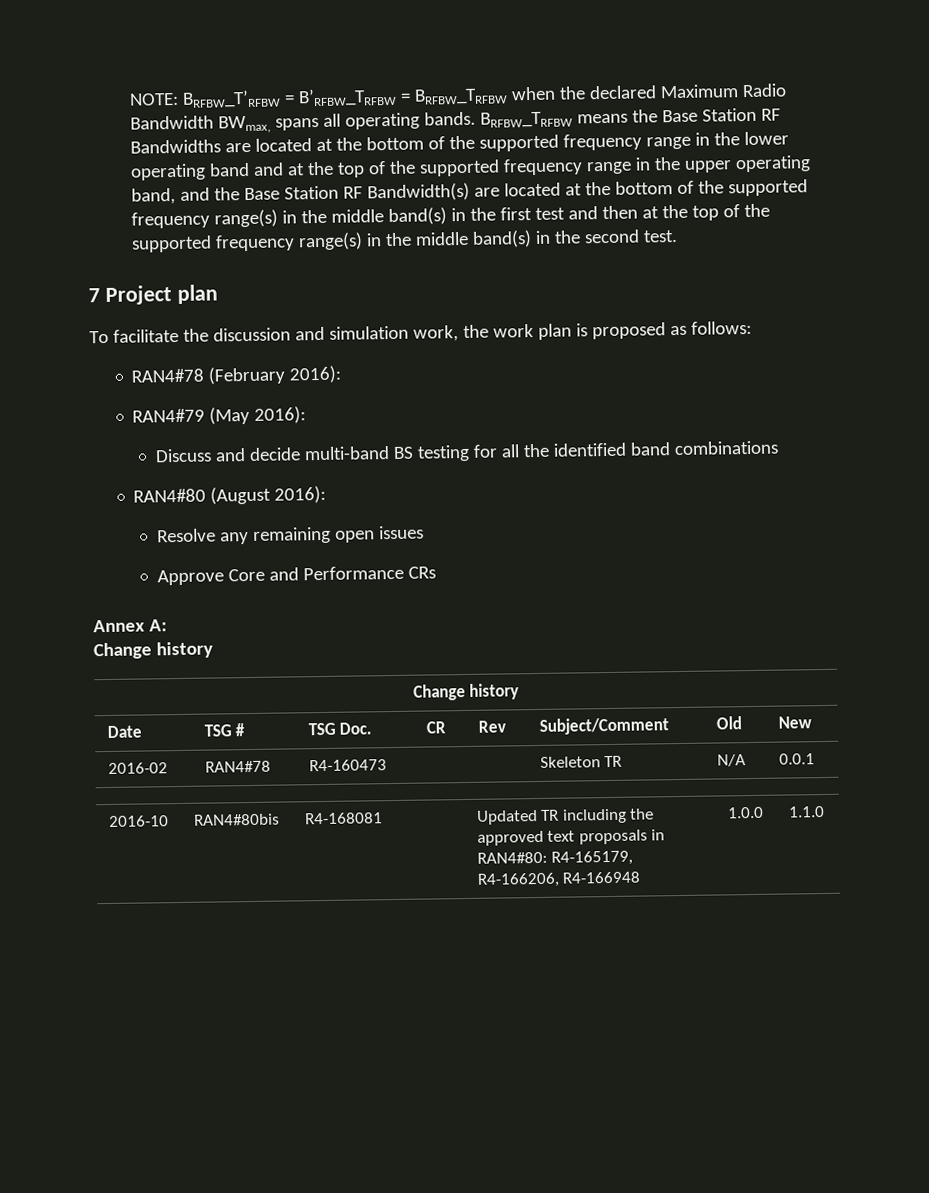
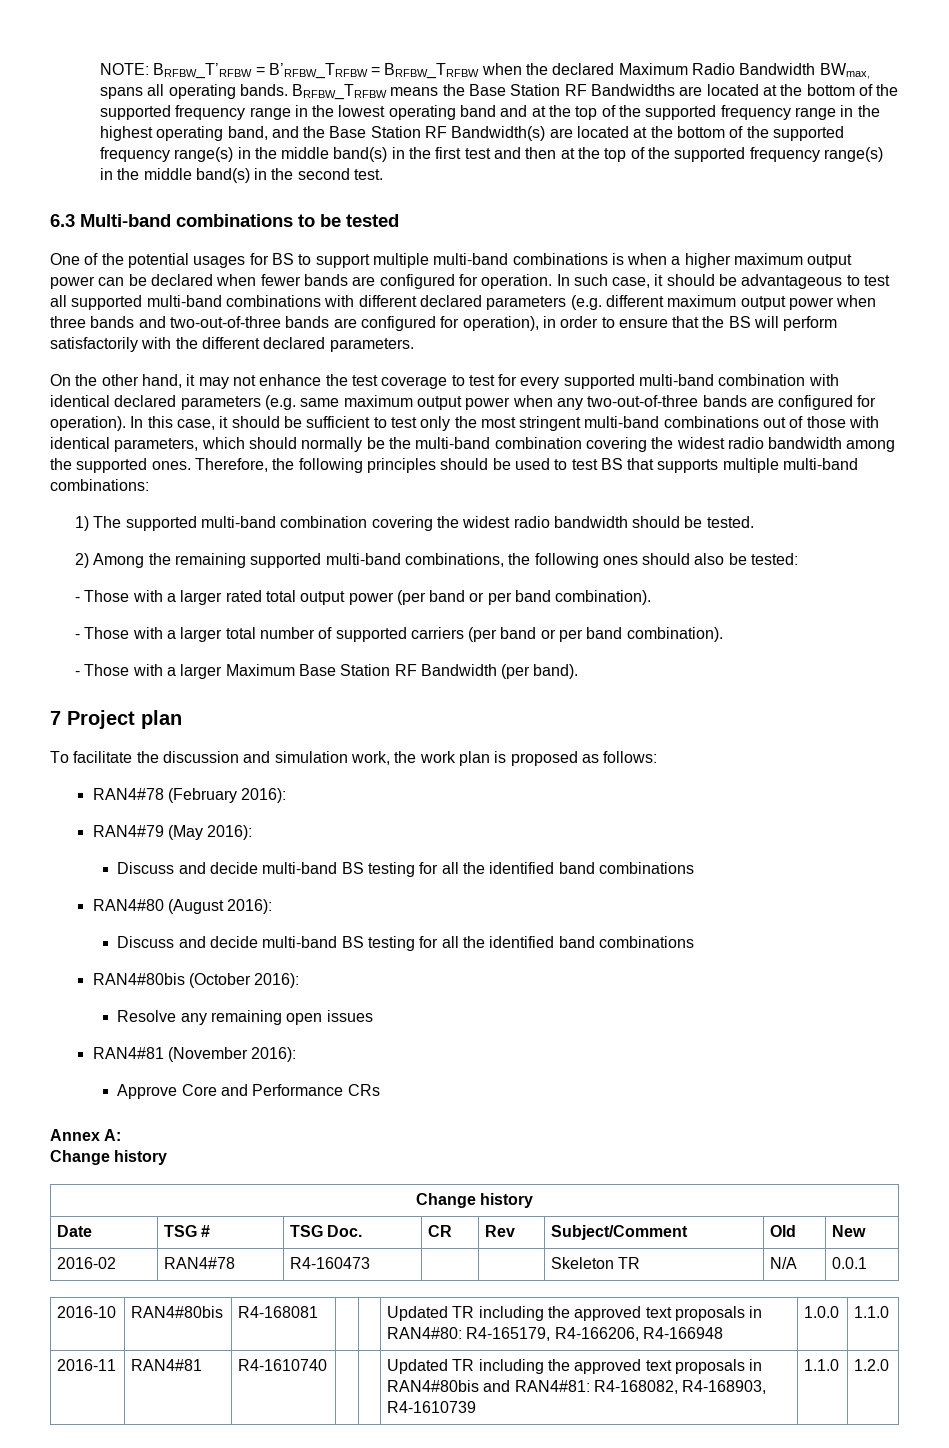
- BRFBW_TRFBW means the Base Station RF Bandwidths are located at the bottom of the supported frequency range in the lower operating band and at the top of the supported frequency range in the upper operating band, and the Base Station RF Bandwidth(s) are located at the bottom of the supported frequency range(s) in the middle band(s) in the first test and then at the top of the supported frequency range(s) in the middle band(s) in the second test.
+ BRFBW_TRFBW means the Base Station RF Bandwidths are located at the bottom of the supported frequency range in the lowest operating band and at the top of the supported frequency range in the highest operating band, and the Base Station RF Bandwidth(s) are located at the bottom of the supported frequency range(s) in the middle band(s) in the first test and then at the top of the supported frequency range(s) in the middle band(s) in the second test.
+ 6.3 Multi-band combinations to be tested
+ One of the potential usages for BS to support multiple multi-band combinations is when a higher maximum output power can be declared when fewer bands are configured for operation. In such case, it should be advantageous to test all supported multi-band combinations with different declared parameters (e.g. different maximum output power when three bands and two-out-of-three bands are configured for operation), in order to ensure that the BS will perform satisfactorily with the different declared parameters.
+ On the other hand, it may not enhance the test coverage to test for every supported multi-band combination with identical declared parameters (e.g. same maximum output power when any two-out-of-three bands are configured for operation). In this case, it should be sufficient to test only the most stringent multi-band combinations out of those with identical parameters, which should normally be the multi-band combination covering the widest radio bandwidth among the supported ones. Therefore, the following principles should be used to test BS that supports multiple multi-band combinations:
+ 1) The supported multi-band combination covering the widest radio bandwidth should be tested.
+ 2) Among the remaining supported multi-band combinations, the following ones should also be tested:
+ - Those with a larger rated total output power (per band or per band combination).
+ - Those with a larger total number of supported carriers (per band or per band combination).
+ - Those with a larger Maximum Base Station RF Bandwidth (per band).
  RAN4#80 (August 2016):
+ Discuss and decide multi-band BS testing for all the identified band combinations
+ RAN4#80bis (October 2016):
+ RAN4#81 (November 2016):
+ 2016-11 | RAN4#81 | R4-1610740 | | | Updated TR including the approved text proposals in RAN4#80bis and RAN4#81: R4-168082, R4-168903, R4-1610739 | 1.1.0 | 1.2.0

